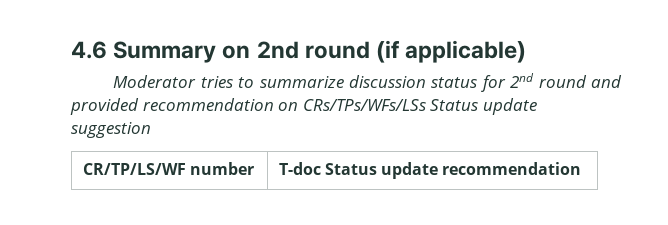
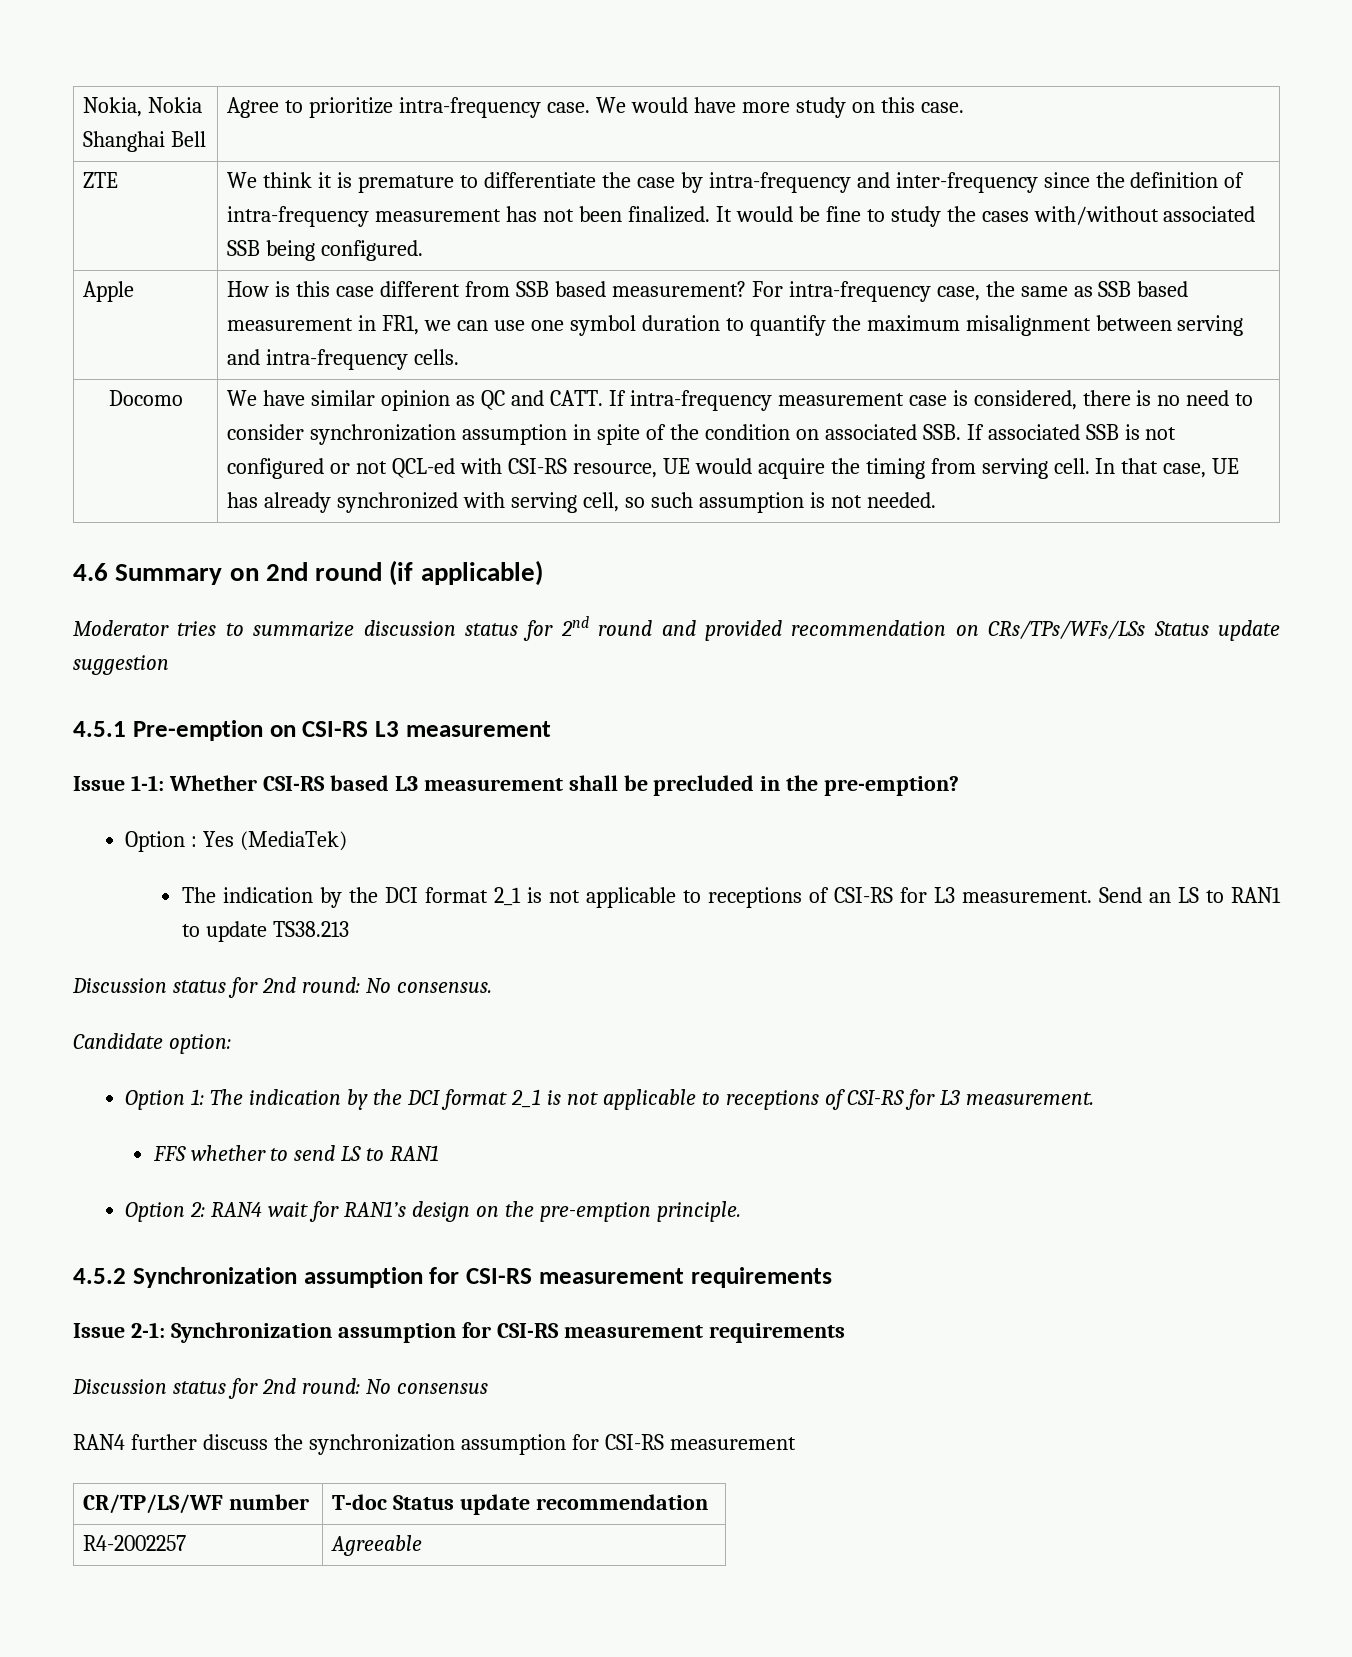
+ Nokia, Nokia Shanghai Bell | Agree to prioritize intra-frequency case. We would have more study on this case.
+ ZTE | We think it is premature to differentiate the case by intra-frequency and inter-frequency since the definition of intra-frequency measurement has not been finalized. It would be fine to study the cases with/without associated SSB being configured.
+ Apple | How is this case different from SSB based measurement? For intra-frequency case, the same as SSB based measurement in FR1, we can use one symbol duration to quantify the maximum misalignment between serving and intra-frequency cells.
+ Docomo | We have similar opinion as QC and CATT. If intra-frequency measurement case is considered, there is no need to consider synchronization assumption in spite of the condition on associated SSB. If associated SSB is not configured or not QCL-ed with CSI-RS resource, UE would acquire the timing from serving cell. In that case, UE has already synchronized with serving cell, so such assumption is not needed.
+ 4.5.1 Pre-emption on CSI-RS L3 measurement
+ Issue 1-1: Whether CSI-RS based L3 measurement shall be precluded in the pre-emption?
+ Option : Yes (MediaTek)
+ The indication by the DCI format 2_1 is not applicable to receptions of CSI-RS for L3 measurement. Send an LS to RAN1 to update TS38.213
+ Discussion status for 2nd round: No consensus.
+ Candidate option:
+ Option 1: The indication by the DCI format 2_1 is not applicable to receptions of CSI-RS for L3 measurement.
+ FFS whether to send LS to RAN1
+ Option 2: RAN4 wait for RAN1’s design on the pre-emption principle.
+ 4.5.2 Synchronization assumption for CSI-RS measurement requirements
+ Issue 2-1: Synchronization assumption for CSI-RS measurement requirements
+ Discussion status for 2nd round: No consensus
+ RAN4 further discuss the synchronization assumption for CSI-RS measurement
+ R4-2002257 | Agreeable

